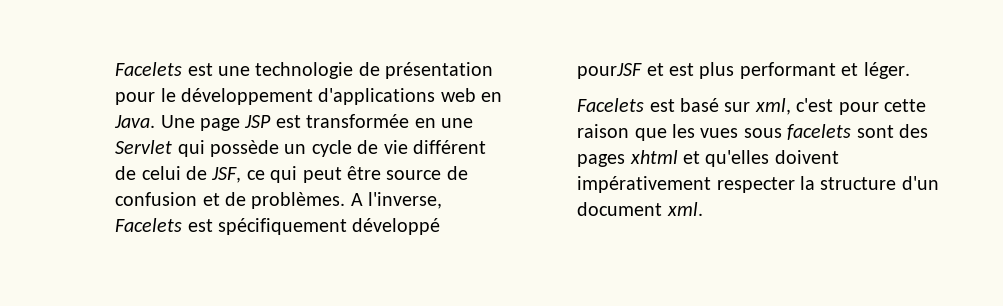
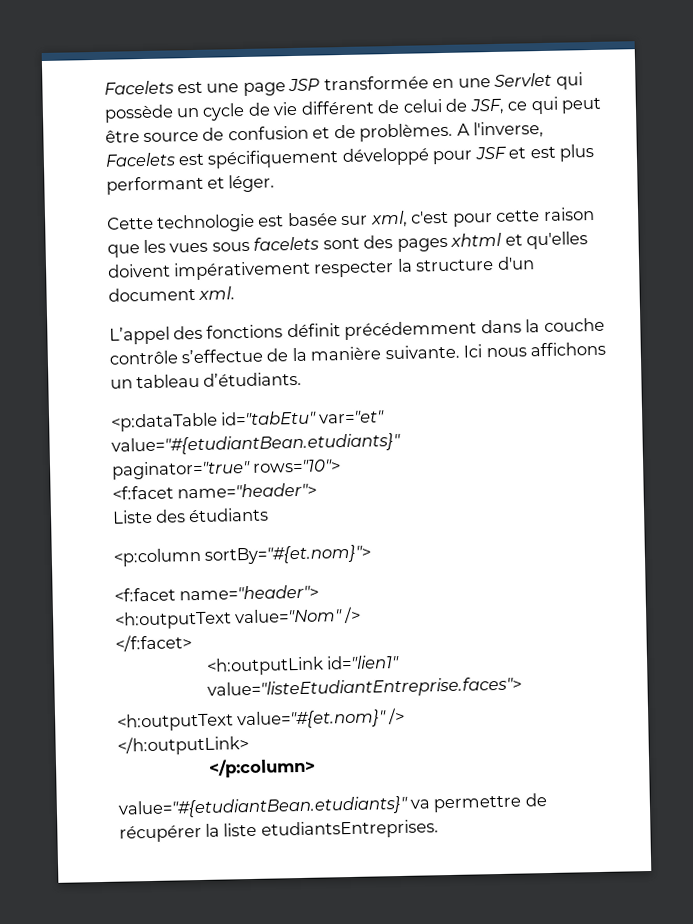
- Facelets est une technologie de présentation pour le développement d'applications web en Java. Une page JSP est transformée en une Servlet qui possède un cycle de vie différent de celui de JSF, ce qui peut être source de confusion et de problèmes.
+ Facelets est une page JSP transformée en une Servlet qui possède un cycle de vie différent de celui de JSF, ce qui peut être source de confusion et de problèmes.
- A l'inverse, Facelets est spécifiquement développé pourJSF et est plus performant et léger.
+ A l'inverse, Facelets est spécifiquement développé pour JSF et est plus performant et léger.
- Facelets est basé sur xml, c'est pour cette raison que les vues sous facelets sont des pages xhtml et qu'elles doivent impérativement respecter la structure d'un document xml.
+ Cette technologie est basée sur xml, c'est pour cette raison que les vues sous facelets sont des pages xhtml et qu'elles doivent impérativement respecter la structure d'un document xml.
+ L’appel des fonctions définit précédemment dans la couche contrôle s’effectue de la manière suivante. Ici nous affichons un tableau d’étudiants.
+ <p:dataTable id="tabEtu" var="et" value="#{etudiantBean.etudiants}"
+ paginator="true" rows="10">
+ <f:facet name="header">
+ Liste des étudiants
+ <p:column sortBy="#{et.nom}">
+ <f:facet name="header">
+ <h:outputText value="Nom" />
+ </f:facet>
+ <h:outputLink id="lien1" value="listeEtudiantEntreprise.faces">
+ <h:outputText value="#{et.nom}" />
+ </h:outputLink>
+ </p:column>
+ value="#{etudiantBean.etudiants}" va permettre de récupérer la liste etudiantsEntreprises.

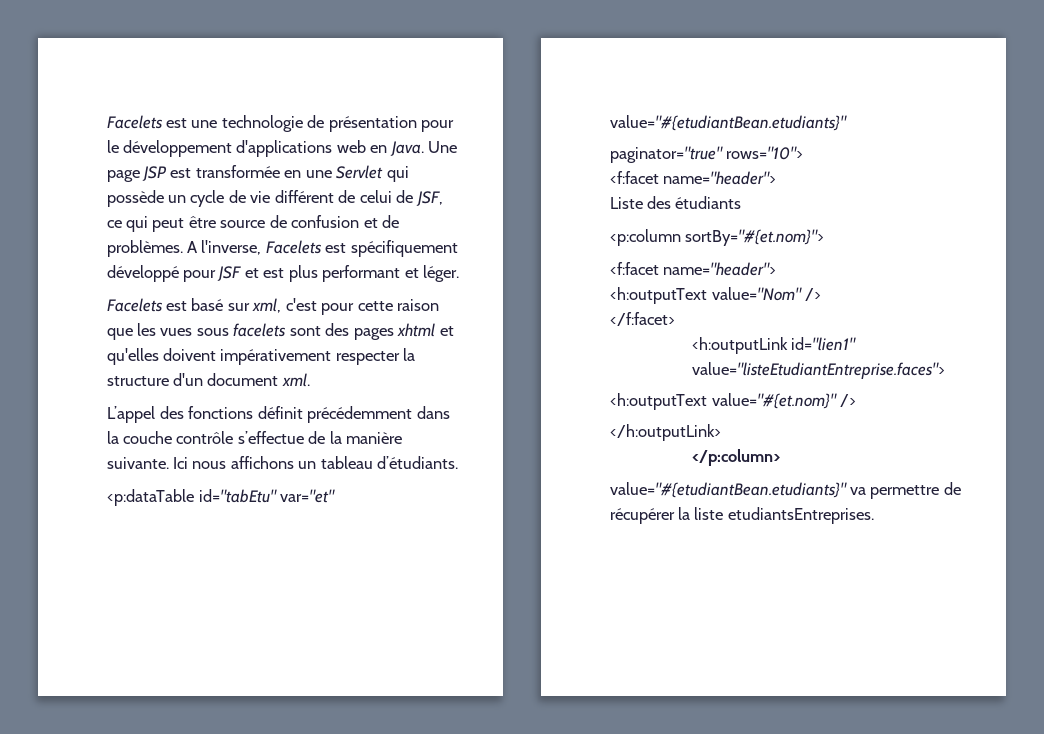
- Facelets est une page JSP transformée en une Servlet qui possède un cycle de vie différent de celui de JSF, ce qui peut être source de confusion et de problèmes.
+ Facelets est une technologie de présentation pour le développement d'applications web en Java. Une page JSP est transformée en une Servlet qui possède un cycle de vie différent de celui de JSF, ce qui peut être source de confusion et de problèmes.
- Cette technologie est basée sur xml, c'est pour cette raison que les vues sous facelets sont des pages xhtml et qu'elles doivent impérativement respecter la structure d'un document xml.
+ Facelets est basé sur xml, c'est pour cette raison que les vues sous facelets sont des pages xhtml et qu'elles doivent impérativement respecter la structure d'un document xml.

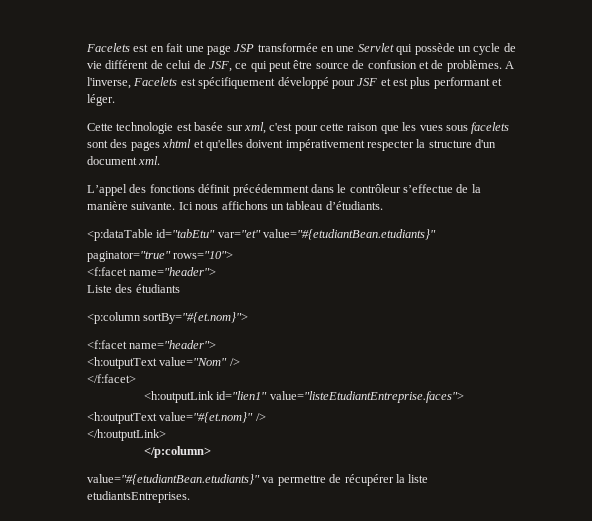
- Facelets est une technologie de présentation pour le développement d'applications web en Java. Une page JSP est transformée en une Servlet qui possède un cycle de vie différent de celui de JSF, ce qui peut être source de confusion et de problèmes.
+ Facelets est en fait une page JSP transformée en une Servlet qui possède un cycle de vie différent de celui de JSF, ce qui peut être source de confusion et de problèmes.
- Facelets est basé sur xml, c'est pour cette raison que les vues sous facelets sont des pages xhtml et qu'elles doivent impérativement respecter la structure d'un document xml.
+ Cette technologie est basée sur xml, c'est pour cette raison que les vues sous facelets sont des pages xhtml et qu'elles doivent impérativement respecter la structure d'un document xml.
- L’appel des fonctions définit précédemment dans la couche contrôle s’effectue de la manière suivante.
+ L’appel des fonctions définit précédemment dans le contrôleur s’effectue de la manière suivante.

